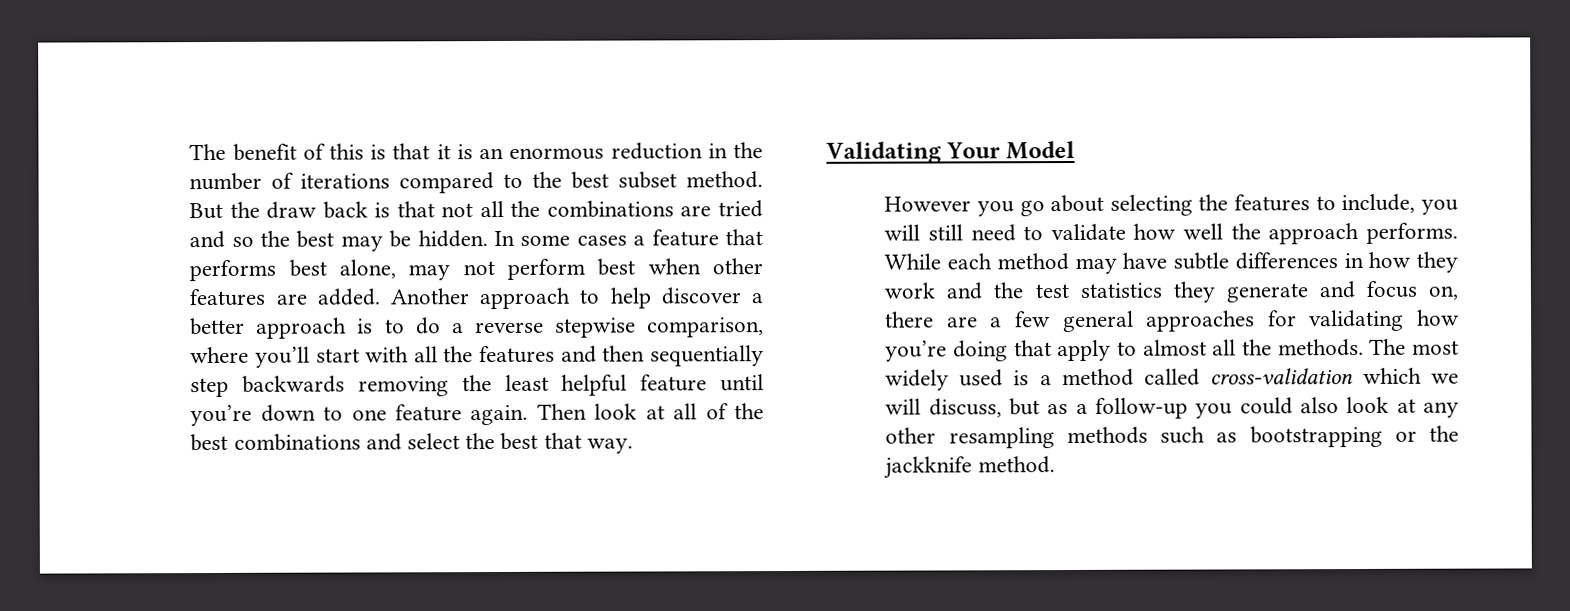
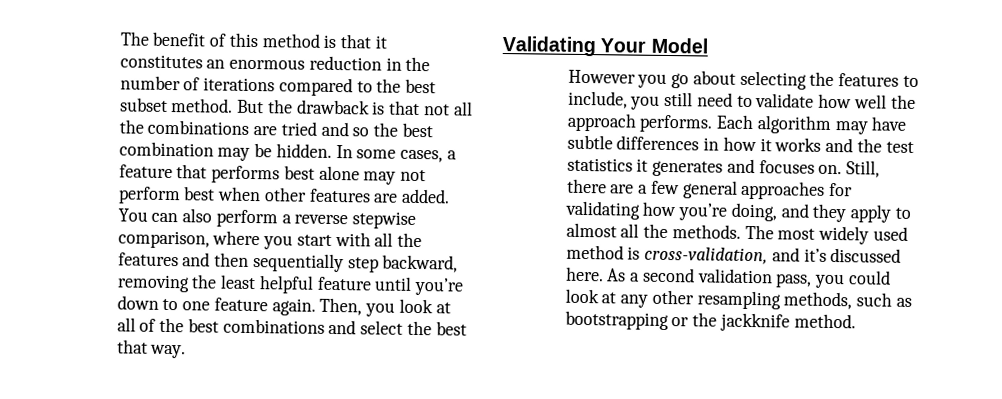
- The benefit of this is that it is an enormous reduction in the number of iterations compared to the best subset method.
+ The benefit of this method is that it constitutes an enormous reduction in the number of iterations compared to the best subset method.
- But the draw back is that not all the combinations are tried and so the best may be hidden.
+ But the drawback is that not all the combinations are tried and so the best combination may be hidden.
- In some cases a feature that performs best alone, may not perform best when other features are added.
+ In some cases, a feature that performs best alone may not perform best when other features are added.
- Another approach to help discover a better approach is to do a reverse stepwise comparison, where you’ll start with all the features and then sequentially step backwards removing the least helpful feature until you’re down to one feature again.
+ You can also perform a reverse stepwise comparison, where you start with all the features and then sequentially step backward, removing the least helpful feature until you’re down to one feature again.
- Then look at all of the best combinations and select the best that way.
+ Then, you look at all of the best combinations and select the best that way.
- However you go about selecting the features to include, you will still need to validate how well the approach performs.
+ However you go about selecting the features to include, you still need to validate how well the approach performs.
- While each method may have subtle differences in how they work and the test statistics they generate and focus on, there are a few general approaches for validating how you’re doing that apply to almost all the methods.
+ Each algorithm may have subtle differences in how it works and the test statistics it generates and focuses on. Still, there are a few general approaches for validating how you’re doing, and they apply to almost all the methods.
- The most widely used is a method called cross-validation which we will discuss, but as a follow-up you could also look at any other resampling methods such as bootstrapping or the jackknife method.
+ The most widely used method is cross-validation, and it’s discussed here. As a second validation pass, you could look at any other resampling methods, such as bootstrapping or the jackknife method.

